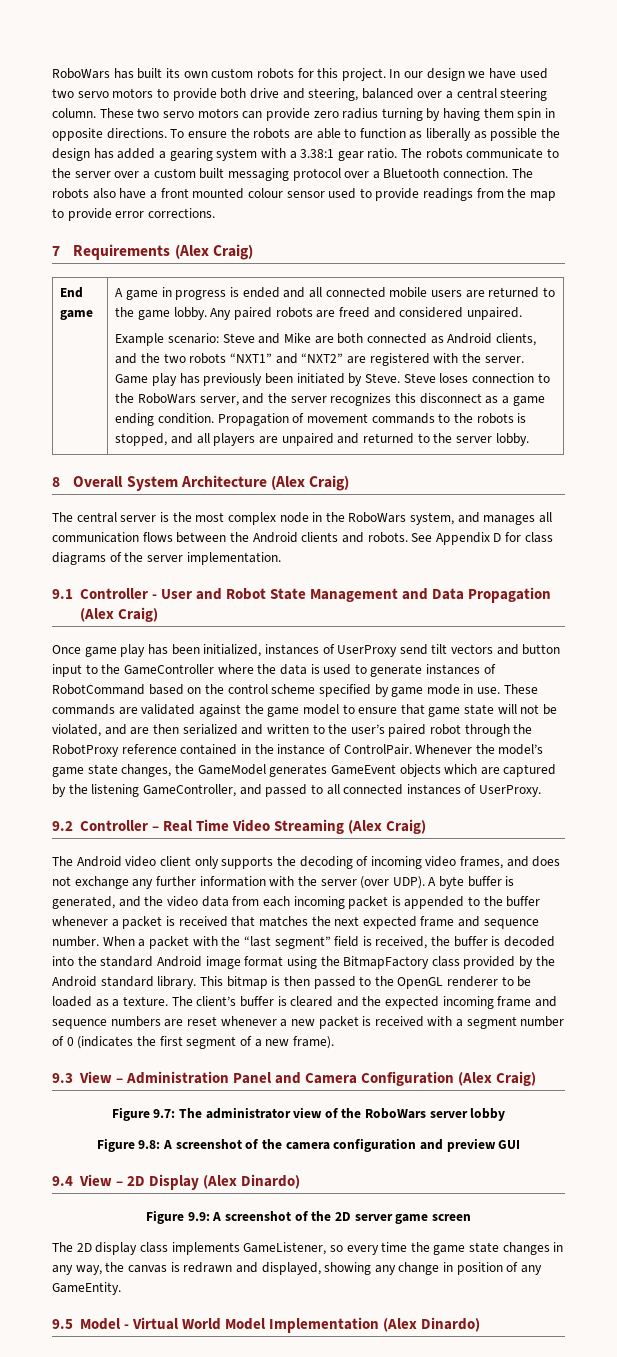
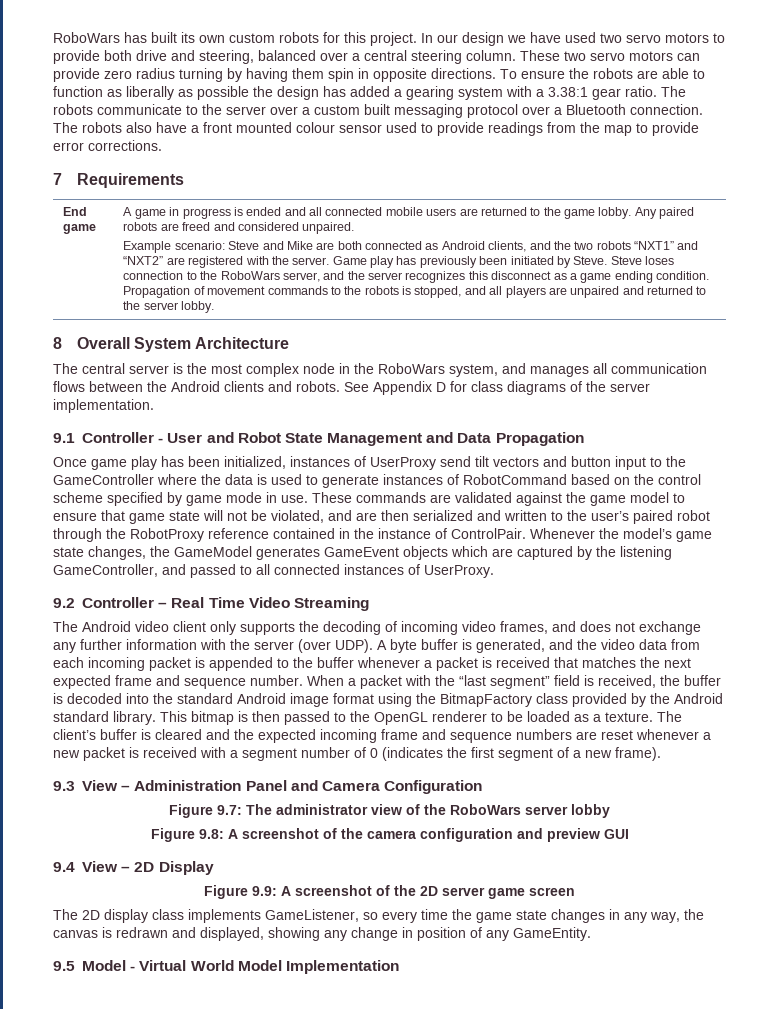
- 7 Requirements (Alex Craig)
+ 7 Requirements
- 8 Overall System Architecture (Alex Craig)
+ 8 Overall System Architecture
- 9.1 Controller - User and Robot State Management and Data Propagation (Alex Craig)
+ 9.1 Controller - User and Robot State Management and Data Propagation
- 9.2 Controller – Real Time Video Streaming (Alex Craig)
+ 9.2 Controller – Real Time Video Streaming
- 9.3 View – Administration Panel and Camera Configuration (Alex Craig)
+ 9.3 View – Administration Panel and Camera Configuration
- 9.4 View – 2D Display (Alex Dinardo)
+ 9.4 View – 2D Display
- 9.5 Model - Virtual World Model Implementation (Alex Dinardo)
+ 9.5 Model - Virtual World Model Implementation

